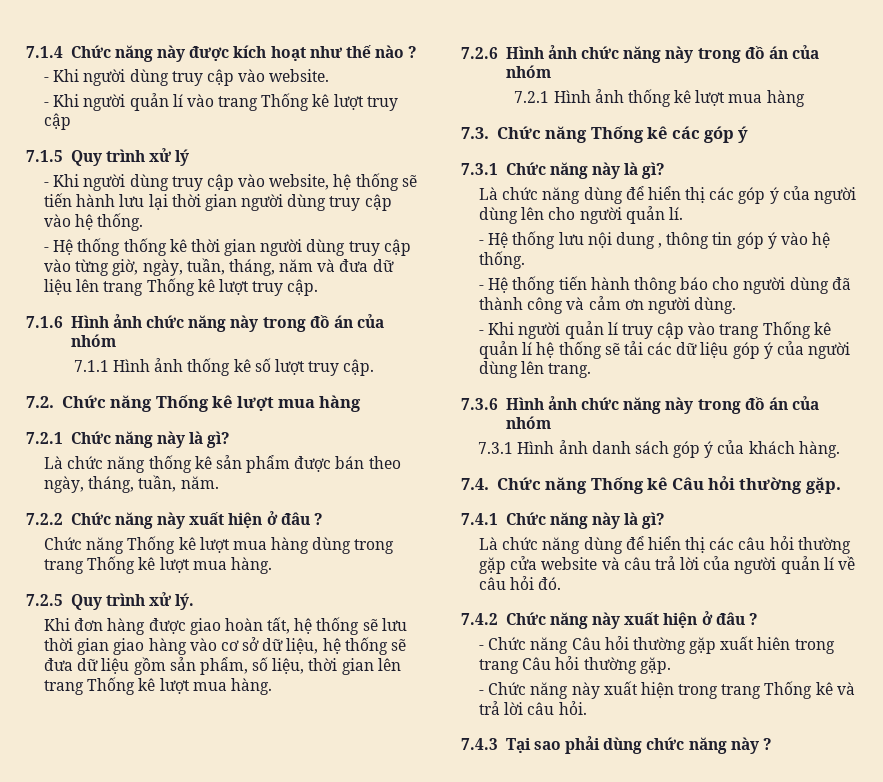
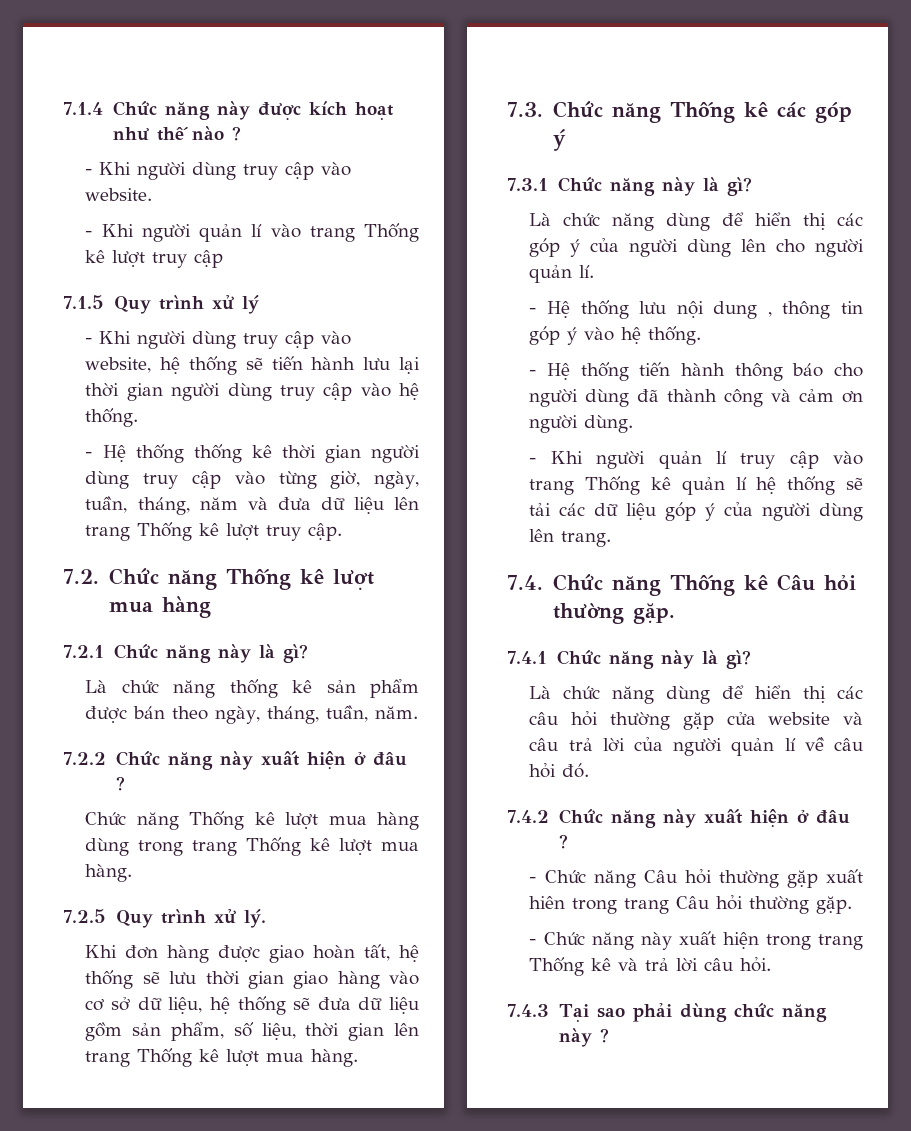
- 7.1.6 Hình ảnh chức năng này trong đồ án của nhóm
- 7.1.1 Hình ảnh thống kê số lượt truy cập.
- 7.2.6 Hình ảnh chức năng này trong đồ án của nhóm
- 7.2.1 Hình ảnh thống kê lượt mua hàng
- 7.3.6 Hình ảnh chức năng này trong đồ án của nhóm
- 7.3.1 Hình ảnh danh sách góp ý của khách hàng.

